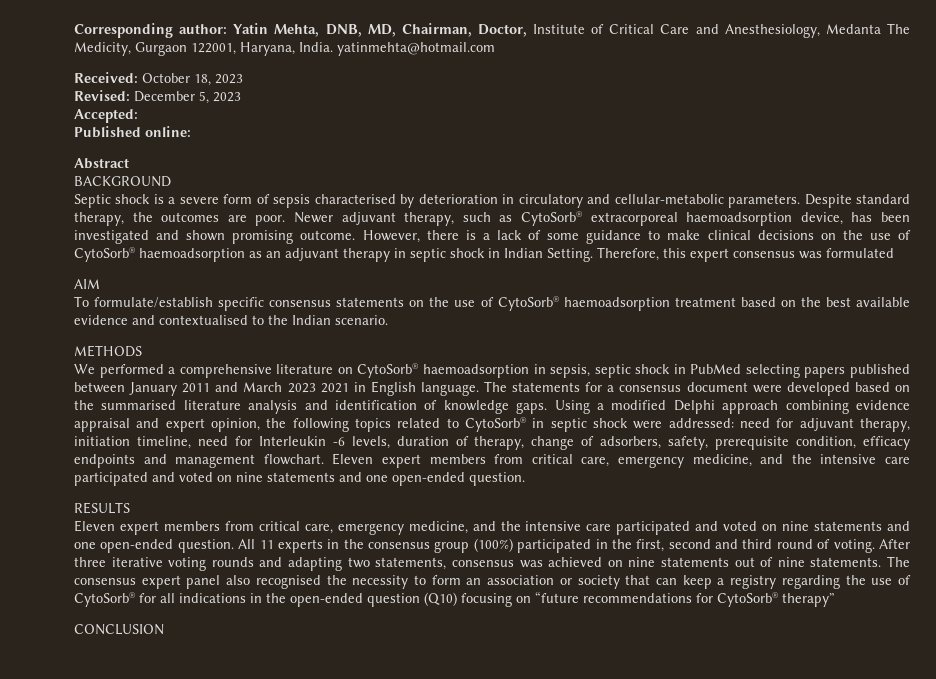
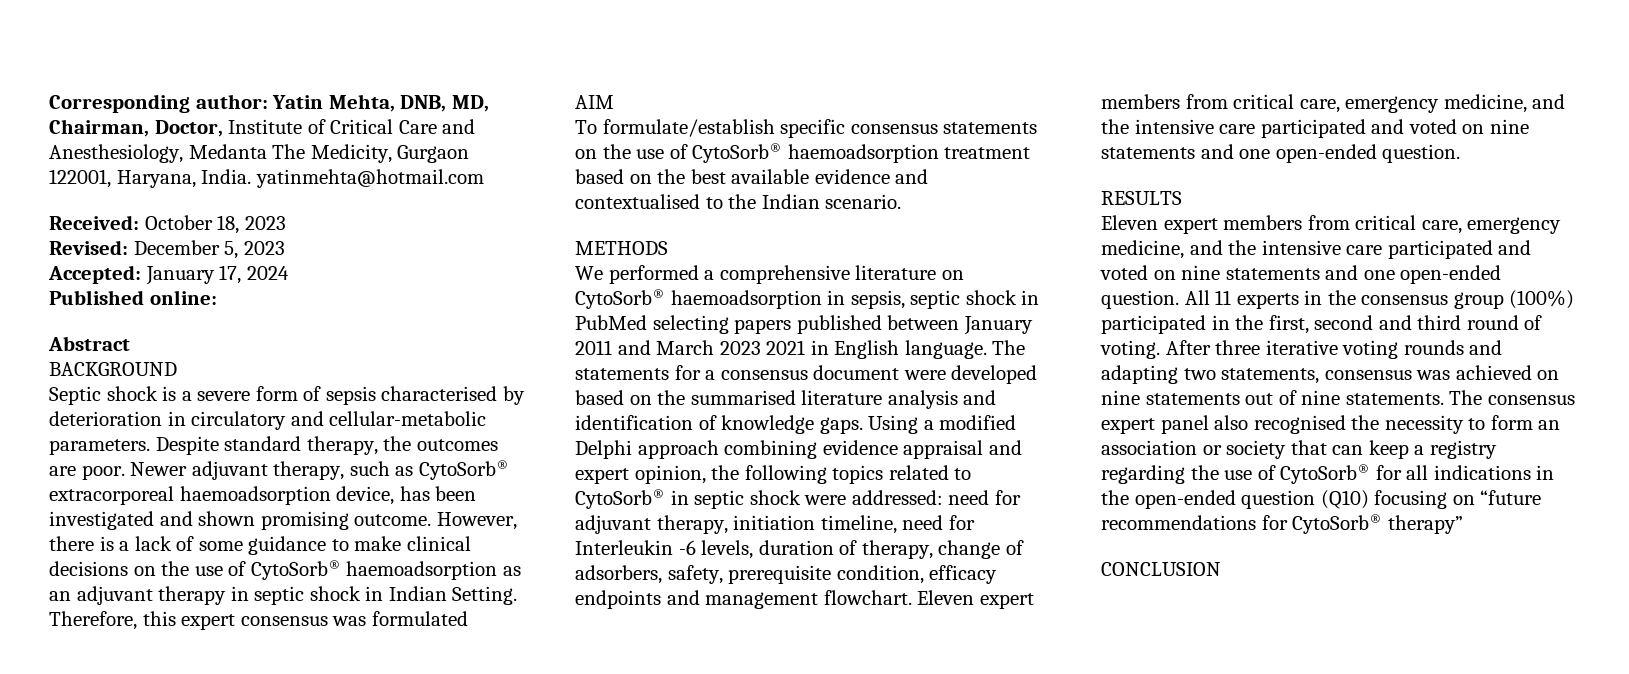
- Accepted:
+ Accepted: January 17, 2024

